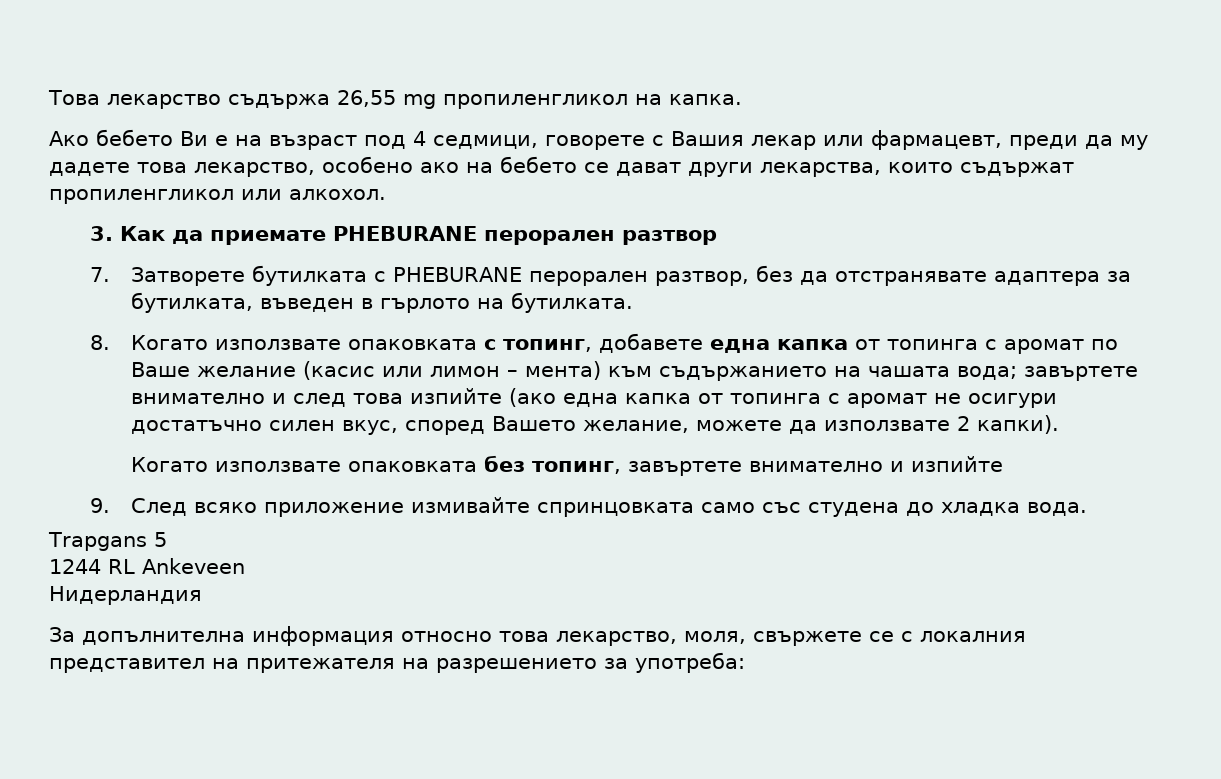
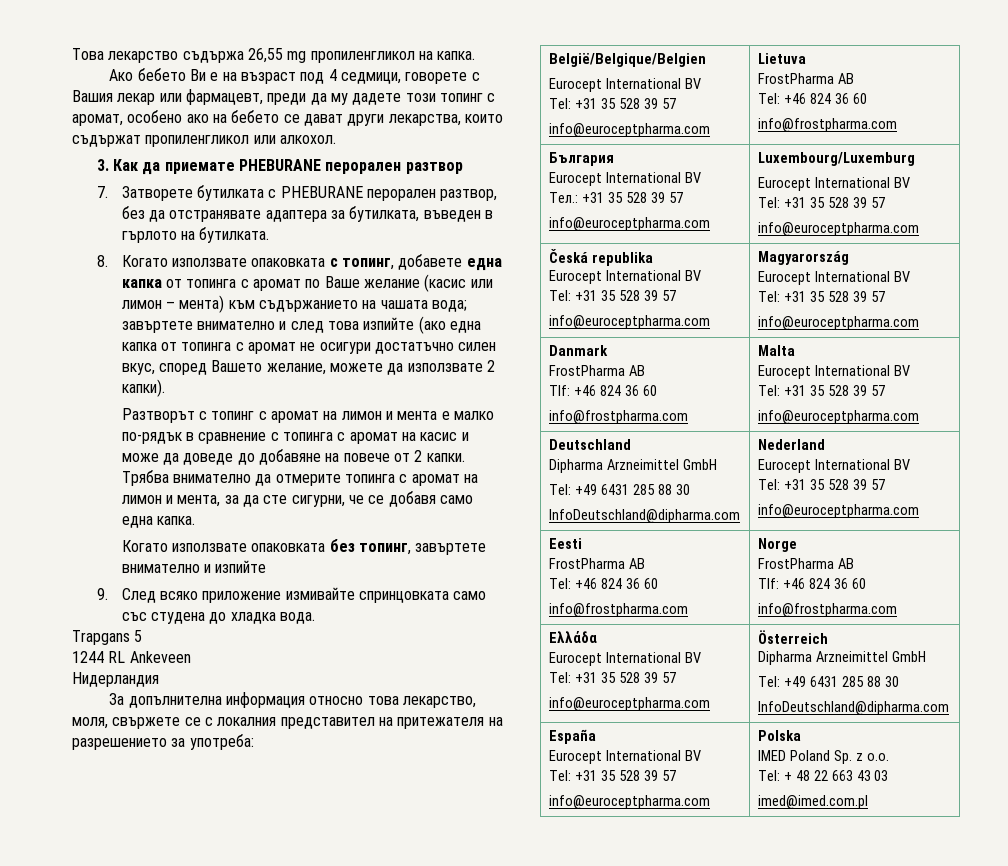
- Ако бебето Ви е на възраст под 4 седмици, говорете с Вашия лекар или фармацевт, преди да му дадете това лекарство, особено ако на бебето се дават други лекарства, които съдържат пропиленгликол или алкохол.
+ Ако бебето Ви е на възраст под 4 седмици, говорете с Вашия лекар или фармацевт, преди да му дадете този топинг с аромат, особено ако на бебето се дават други лекарства, които съдържат пропиленгликол или алкохол.
+ Разтворът с топинг с аромат на лимон и мента е малко по-рядък в сравнение с топинга с аромат на касис и може да доведе до добавяне на повече от 2 капки. Трябва внимателно да отмерите топинга с аромат на лимон и мента, за да сте сигурни, че се добавя само една капка.
+ België/Belgique/Belgien
+ Eurocept International BV
+ Tel: +31 35 528 39 57
+ info@euroceptpharma.com | Lietuva
+ FrostPharma AB
+ Tel: +46 824 36 60
+ info@frostpharma.com
+ България
+ Eurocept International BV
+ Тел.: +31 35 528 39 57
+ info@euroceptpharma.com | Luxembourg/Luxemburg
+ Eurocept International BV
+ Tel: +31 35 528 39 57
+ info@euroceptpharma.com
+ Česká republika
+ Eurocept International BV
+ Tel: +31 35 528 39 57
+ info@euroceptpharma.com | Magyarország
+ Eurocept International BV
+ Tel: +31 35 528 39 57
+ info@euroceptpharma.com
+ Danmark
+ FrostPharma AB
+ Tlf: +46 824 36 60
+ info@frostpharma.com | Malta
+ Eurocept International BV
+ Tel: +31 35 528 39 57
+ info@euroceptpharma.com
+ Deutschland
+ Dipharma Arzneimittel GmbH
+ Tel: +49 6431 285 88 30
+ InfoDeutschland@dipharma.com | Nederland
+ Eurocept International BV
+ Tel: +31 35 528 39 57
+ info@euroceptpharma.com
+ Eesti
+ FrostPharma AB
+ Tel: +46 824 36 60
+ info@frostpharma.com | Norge
+ FrostPharma AB
+ Tlf: +46 824 36 60
+ info@frostpharma.com
+ Ελλάδα
+ Eurocept International BV
+ Tel: +31 35 528 39 57
+ info@euroceptpharma.com | Österreich
+ Dipharma Arzneimittel GmbH
+ Tel: +49 6431 285 88 30
+ InfoDeutschland@dipharma.com
+ España
+ Eurocept International BV
+ Tel: +31 35 528 39 57
+ info@euroceptpharma.com | Polska
+ IMED Poland Sp. z o.o.
+ Tel: + 48 22 663 43 03
+ imed@imed.com.pl

